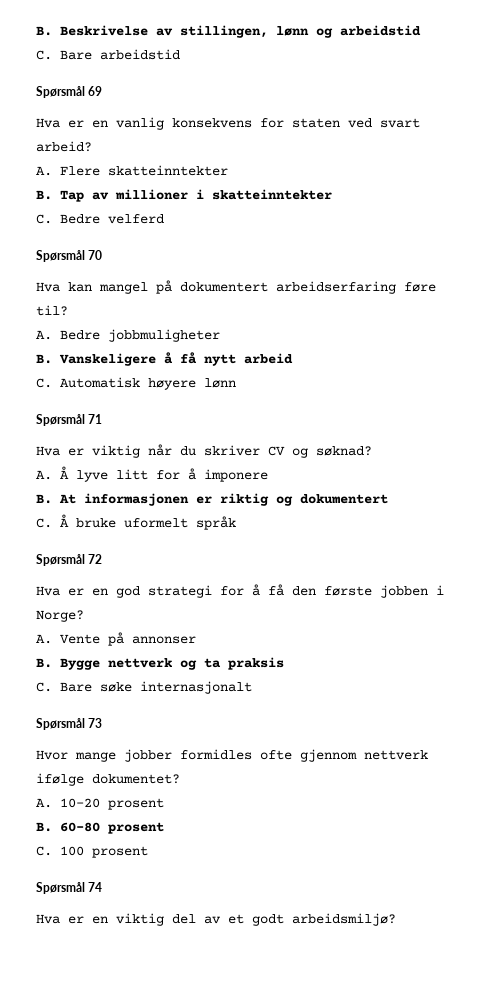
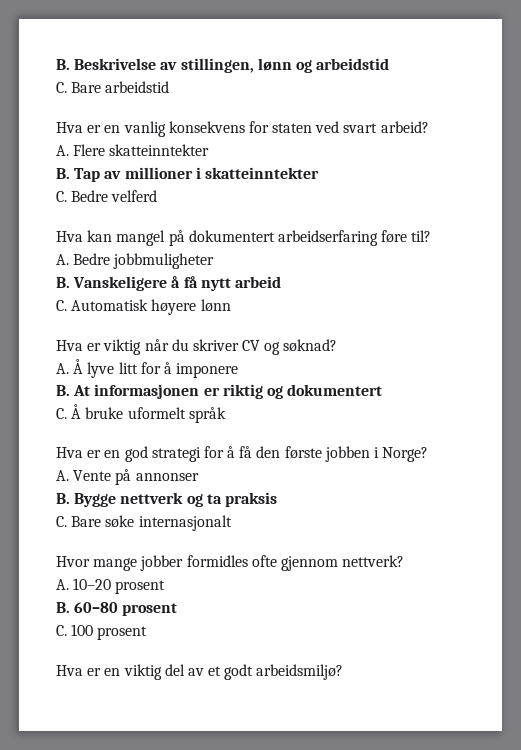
- Spørsmål 69
- Spørsmål 70
- Spørsmål 71
- Spørsmål 72
- Spørsmål 73
- Hvor mange jobber formidles ofte gjennom nettverk ifølge dokumentet?
+ Hvor mange jobber formidles ofte gjennom nettverk?
- Spørsmål 74

